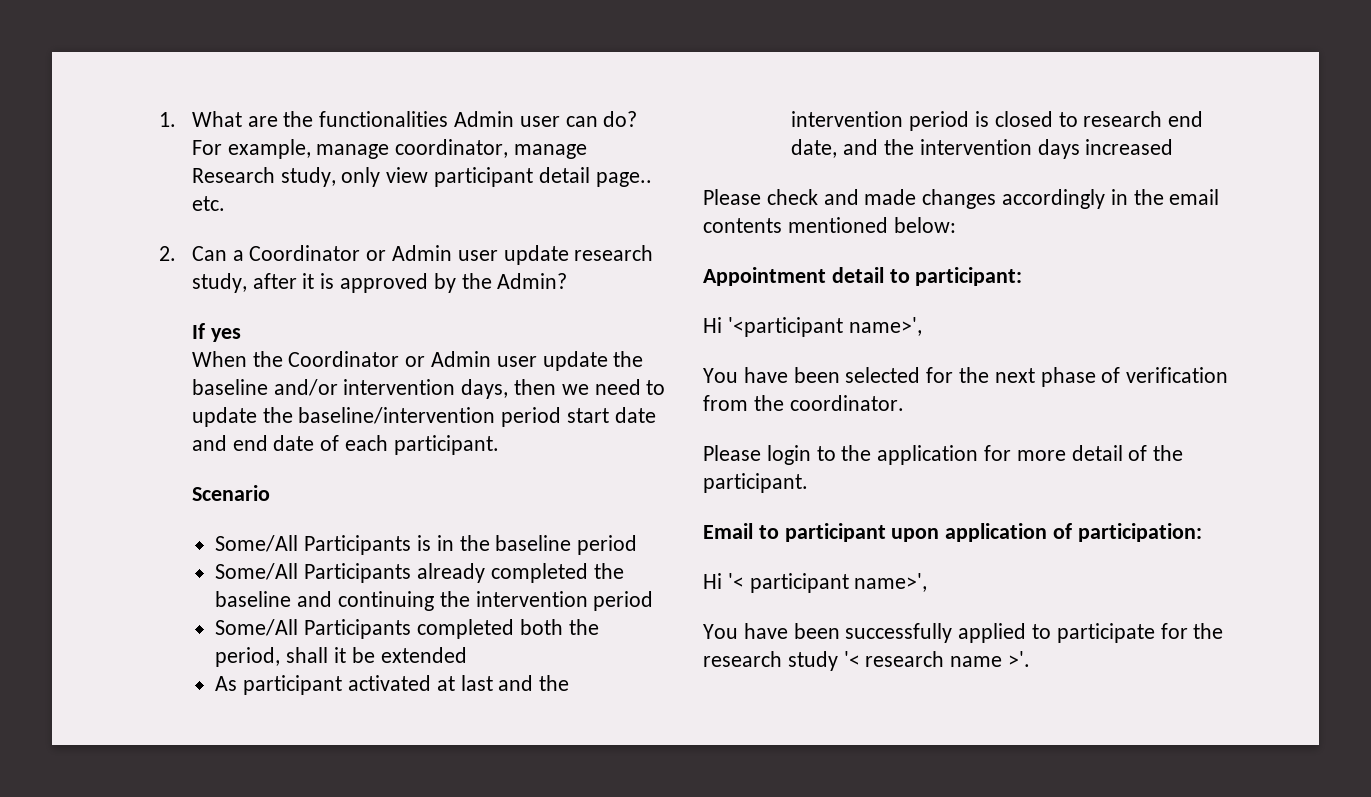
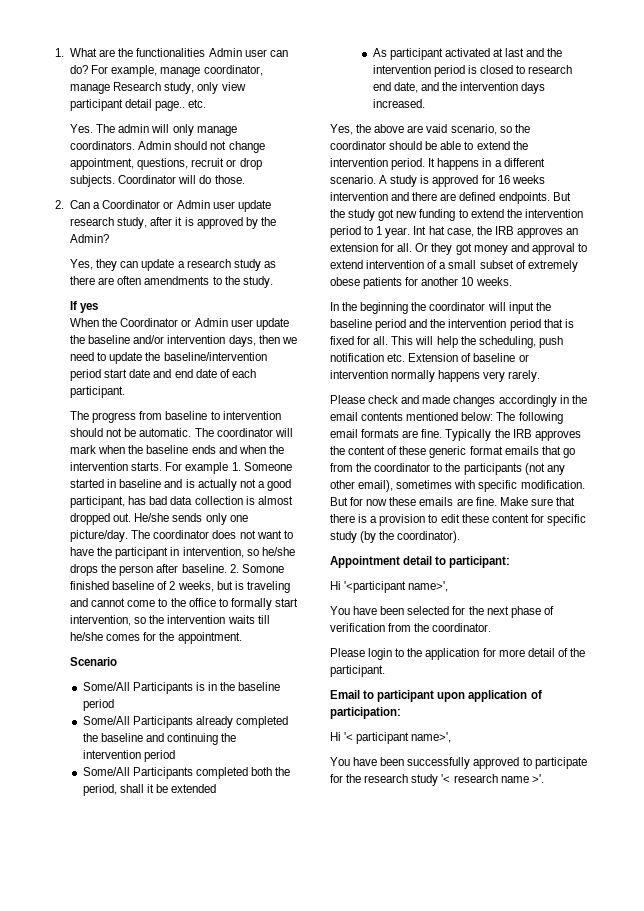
+ Yes. The admin will only manage coordinators. Admin should not change appointment, questions, recruit or drop subjects. Coordinator will do those.
+ Yes, they can update a research study as there are often amendments to the study.
+ The progress from baseline to intervention should not be automatic. The coordinator will mark when the baseline ends and when the intervention starts. For example 1. Someone started in baseline and is actually not a good participant, has bad data collection is almost dropped out. He/she sends only one picture/day. The coordinator does not want to have the participant in intervention, so he/she drops the person after baseline. 2. Somone finished baseline of 2 weeks, but is traveling and cannot come to the office to formally start intervention, so the intervention waits till he/she comes for the appointment.
- As participant activated at last and the intervention period is closed to research end date, and the intervention days increased
+ As participant activated at last and the intervention period is closed to research end date, and the intervention days increased.
+ Yes, the above are vaid scenario, so the coordinator should be able to extend the intervention period. It happens in a different scenario. A study is approved for 16 weeks intervention and there are defined endpoints. But the study got new funding to extend the intervention period to 1 year. Int hat case, the IRB approves an extension for all. Or they got money and approval to extend intervention of a small subset of extremely obese patients for another 10 weeks.
+ In the beginning the coordinator will input the baseline period and the intervention period that is fixed for all. This will help the scheduling, push notification etc. Extension of baseline or intervention normally happens very rarely.
- Please check and made changes accordingly in the email contents mentioned below:
+ Please check and made changes accordingly in the email contents mentioned below: The following email formats are fine. Typically the IRB approves the content of these generic format emails that go from the coordinator to the participants (not any other email), sometimes with specific modification. But for now these emails are fine. Make sure that there is a provision to edit these content for specific study (by the coordinator).
- You have been successfully applied to participate for the research study '< research name >'.
+ You have been successfully approved to participate for the research study '< research name >'.

